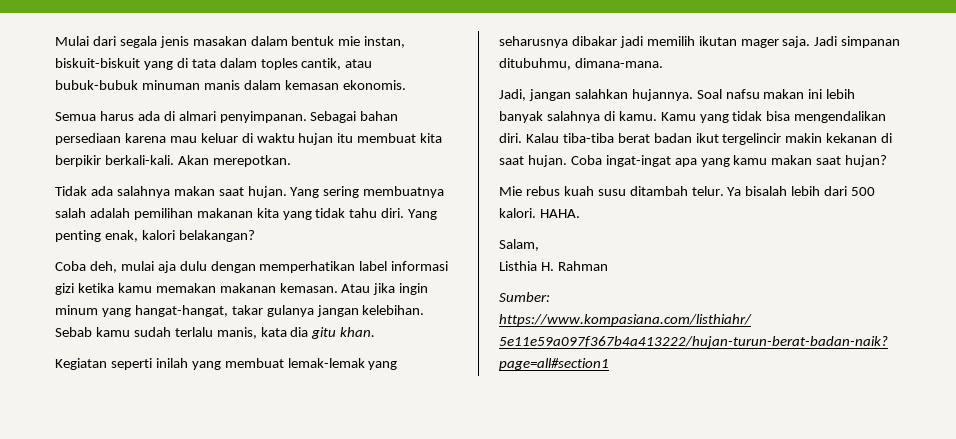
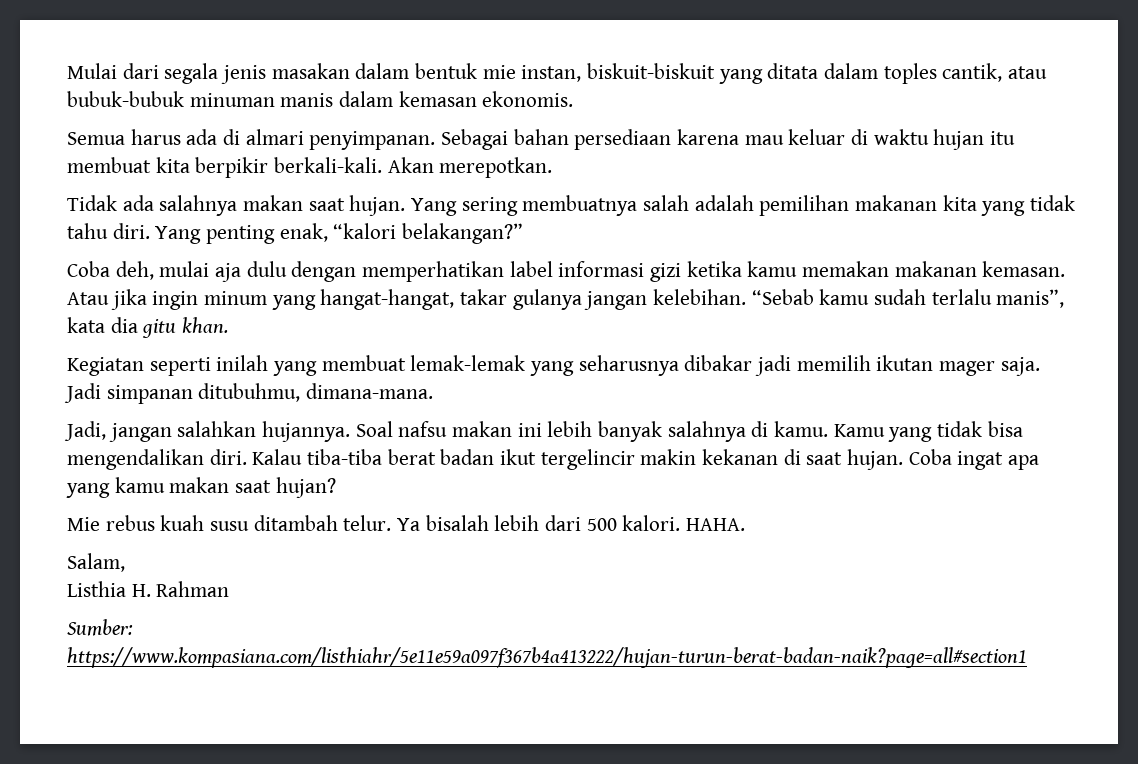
- Mulai dari segala jenis masakan dalam bentuk mie instan, biskuit-biskuit yang di tata dalam toples cantik, atau bubuk-bubuk minuman manis dalam kemasan ekonomis.
+ Mulai dari segala jenis masakan dalam bentuk mie instan, biskuit-biskuit yang ditata dalam toples cantik, atau bubuk-bubuk minuman manis dalam kemasan ekonomis.
- Yang penting enak, kalori belakangan?
+ Yang penting enak, “kalori belakangan?”
- Sebab kamu sudah terlalu manis, kata dia gitu khan.
+ “Sebab kamu sudah terlalu manis”, kata dia gitu khan.
- Coba ingat-ingat apa yang kamu makan saat hujan?
+ Coba ingat apa yang kamu makan saat hujan?

